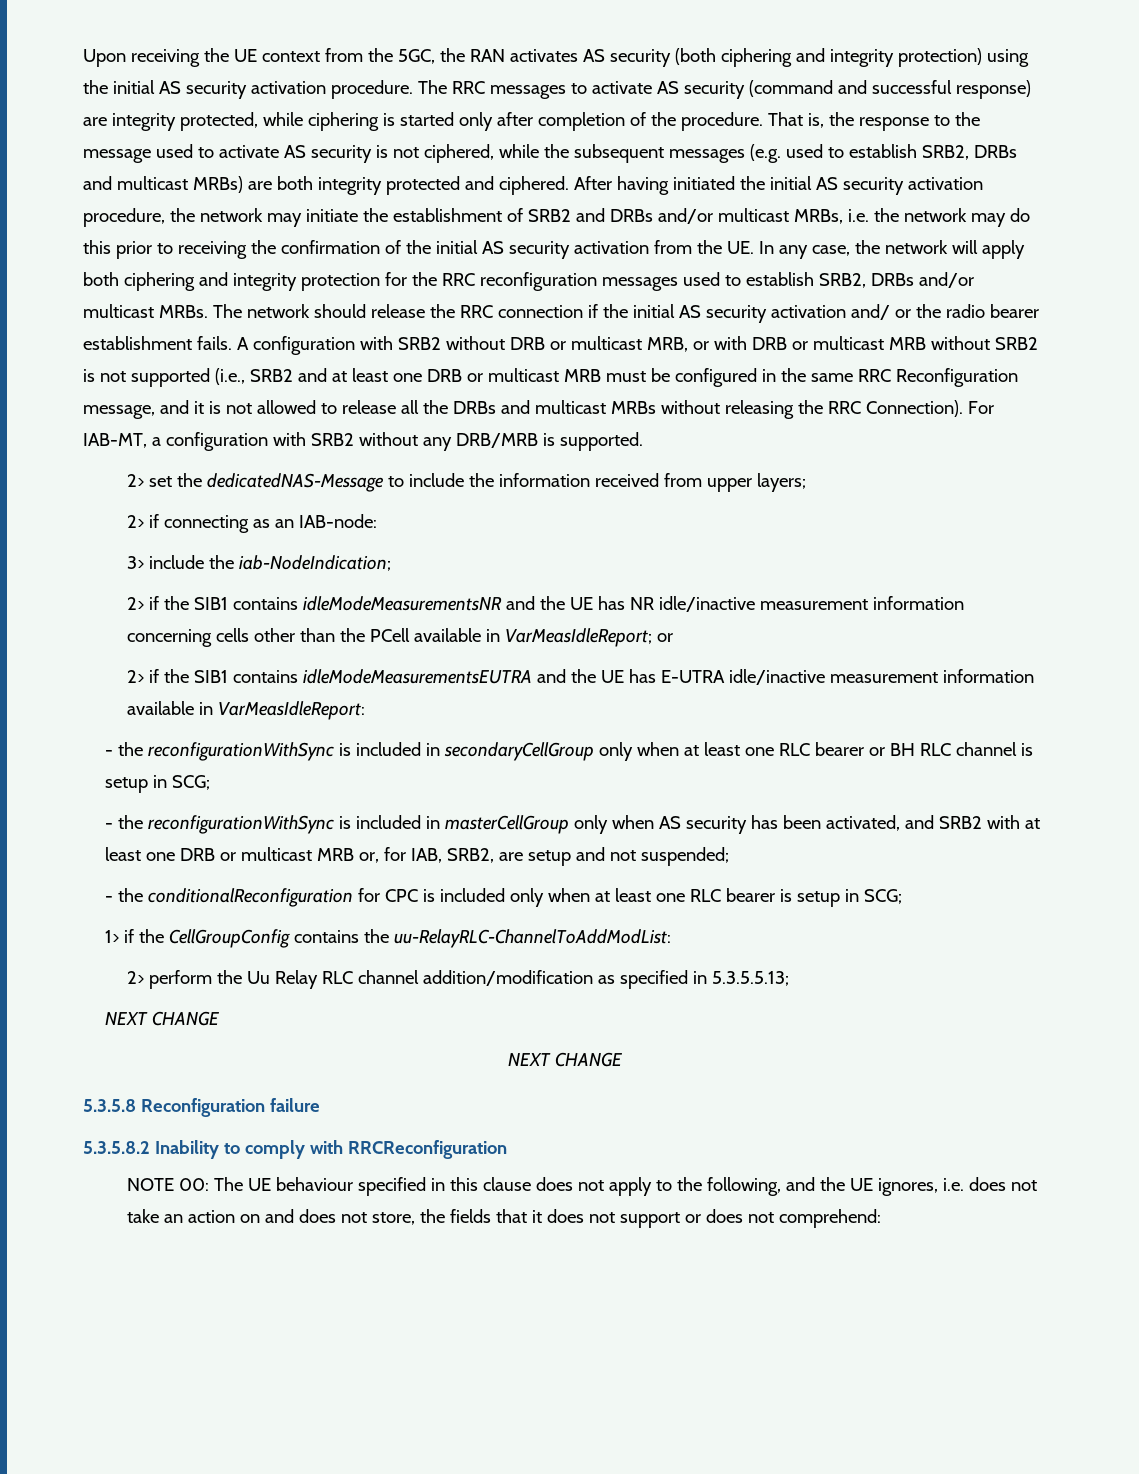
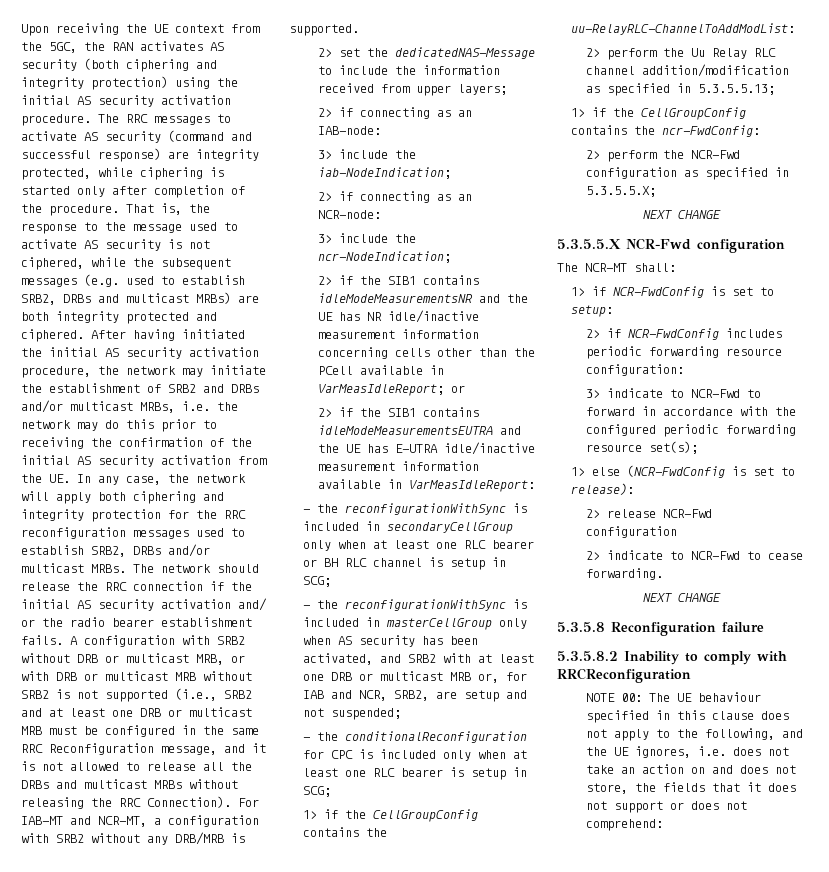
- For IAB-MT, a configuration with SRB2 without any DRB/MRB is supported.
+ For IAB-MT and NCR-MT, a configuration with SRB2 without any DRB/MRB is supported.
+ 2> if connecting as an NCR-node:
+ 3> include the ncr-NodeIndication;
- - the reconfigurationWithSync is included in masterCellGroup only when AS security has been activated, and SRB2 with at least one DRB or multicast MRB or, for IAB, SRB2, are setup and not suspended;
+ - the reconfigurationWithSync is included in masterCellGroup only when AS security has been activated, and SRB2 with at least one DRB or multicast MRB or, for IAB and NCR, SRB2, are setup and not suspended;
  2> perform the Uu Relay RLC channel addition/modification as specified in 5.3.5.5.13;
+ 1> if the CellGroupConfig contains the ncr-FwdConfig:
+ 2> perform the NCR-Fwd configuration as specified in 5.3.5.5.X;
  NEXT CHANGE
+ 5.3.5.5.X NCR-Fwd configuration
+ The NCR-MT shall:
+ 1> if NCR-FwdConfig is set to setup:
+ 2> if NCR-FwdConfig includes periodic forwarding resource configuration:
+ 3> indicate to NCR-Fwd to forward in accordance with the configured periodic forwarding resource set(s);
+ 1> else (NCR-FwdConfig is set to release):
+ 2> release NCR-Fwd configuration
+ 2> indicate to NCR-Fwd to cease forwarding.

